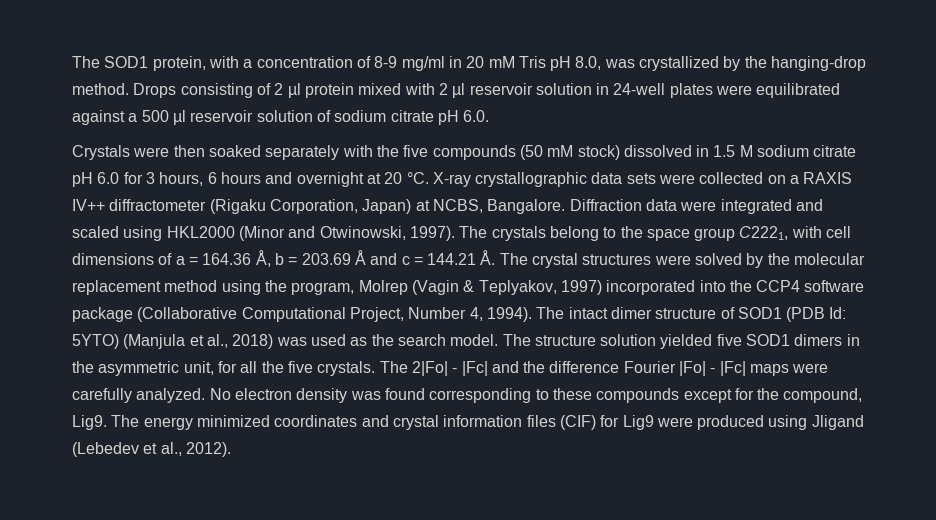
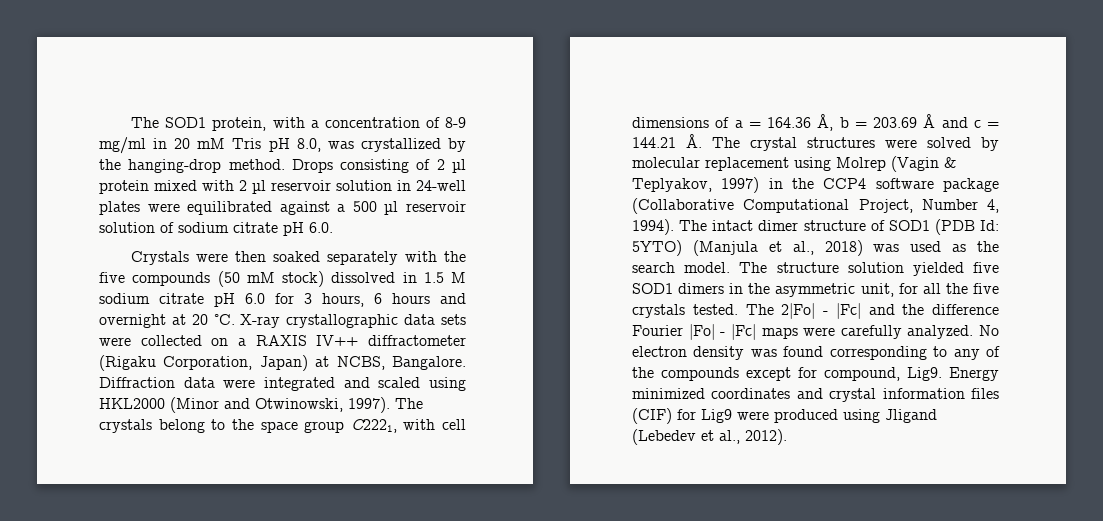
- The crystals belong to the space group C2221, with cell dimensions of a = 164.36 Å, b = 203.69 Å and c = 144.21 Å. The crystal structures were solved by the molecular replacement method using the program, Molrep (Vagin & Teplyakov, 1997) incorporated into the CCP4 software package (Collaborative Computational Project, Number 4, 1994).
+ The crystals belong to the space group C2221, with cell dimensions of a = 164.36 Å, b = 203.69 Å and c = 144.21 Å. The crystal structures were solved by molecular replacement using Molrep (Vagin & Teplyakov, 1997) in the CCP4 software package (Collaborative Computational Project, Number 4, 1994).
- The structure solution yielded five SOD1 dimers in the asymmetric unit, for all the five crystals.
+ The structure solution yielded five SOD1 dimers in the asymmetric unit, for all the five crystals tested.
- No electron density was found corresponding to these compounds except for the compound, Lig9.
+ No electron density was found corresponding to any of the compounds except for compound, Lig9.
- The energy minimized coordinates and crystal information files (CIF) for Lig9 were produced using Jligand (Lebedev et al., 2012).
+ Energy minimized coordinates and crystal information files (CIF) for Lig9 were produced using Jligand (Lebedev et al., 2012).

